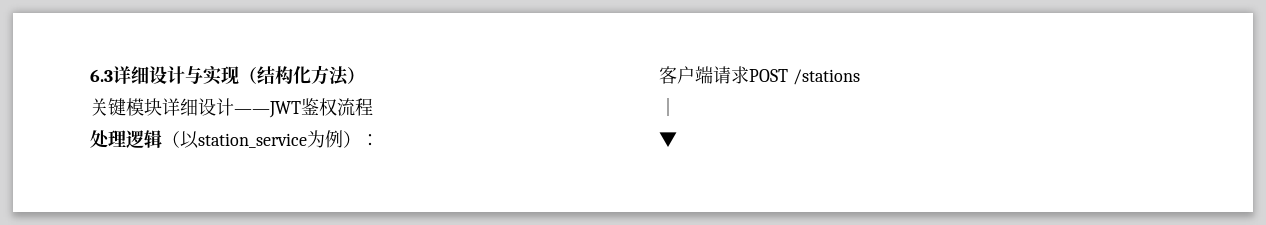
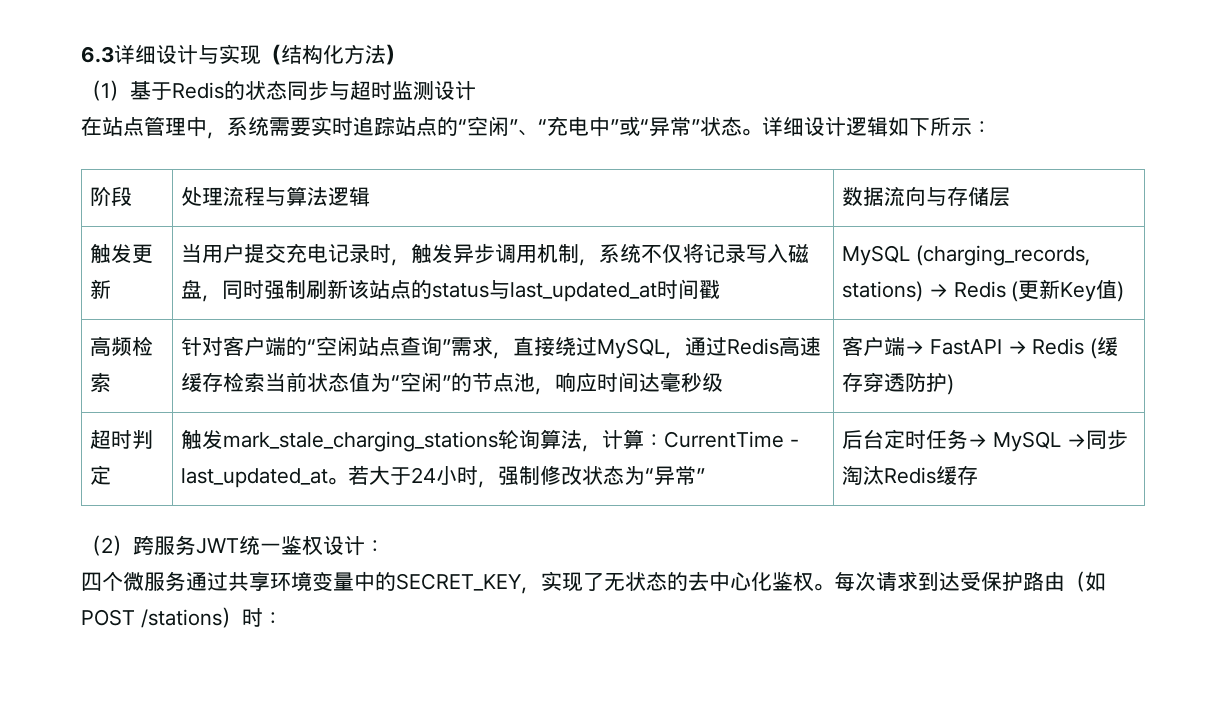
- 关键模块详细设计——JWT鉴权流程
- 处理逻辑（以station_service为例）：
- 客户端请求POST /stations
- │
- ▼
+ （1）基于Redis的状态同步与超时监测设计
+ 在站点管理中，系统需要实时追踪站点的“空闲”、“充电中”或“异常”状态。详细设计逻辑如下所示：
+ 阶段 | 处理流程与算法逻辑 | 数据流向与存储层
+ 触发更新 | 当用户提交充电记录时，触发异步调用机制，系统不仅将记录写入磁盘，同时强制刷新该站点的status与last_updated_at时间戳 | MySQL (charging_records, stations) → Redis (更新Key值)
+ 高频检索 | 针对客户端的“空闲站点查询”需求，直接绕过MySQL，通过Redis高速缓存检索当前状态值为“空闲”的节点池，响应时间达毫秒级 | 客户端→ FastAPI → Redis (缓存穿透防护)
+ 超时判定 | 触发mark_stale_charging_stations轮询算法，计算：CurrentTime - last_updated_at。若大于24小时，强制修改状态为“异常” | 后台定时任务→ MySQL →同步淘汰Redis缓存
+ （2）跨服务JWT统一鉴权设计：
+ 四个微服务通过共享环境变量中的SECRET_KEY，实现了无状态的去中心化鉴权。每次请求到达受保护路由（如POST /stations）时：

